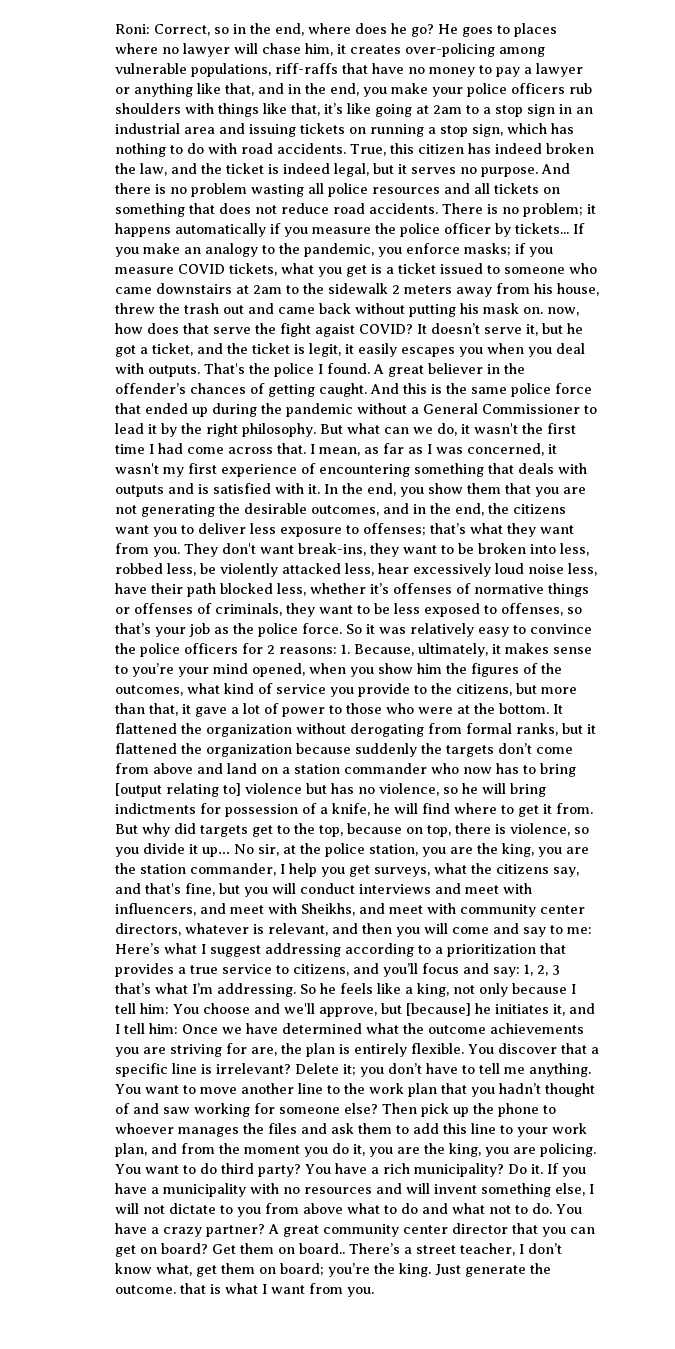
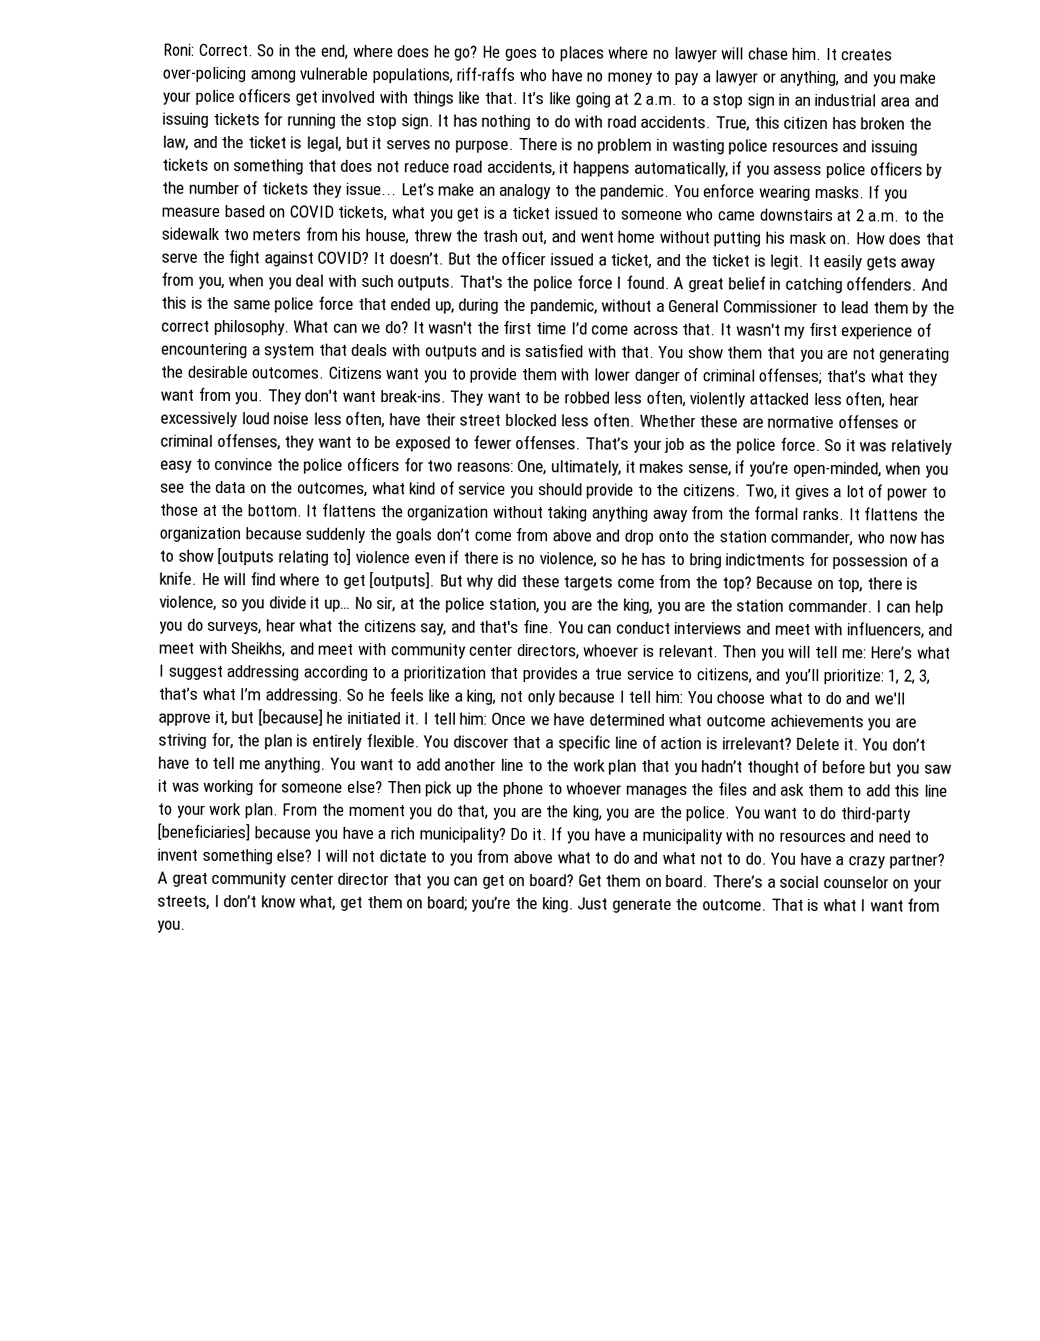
- Roni: Correct, so in the end, where does he go?
+ Roni: Correct. So in the end, where does he go?
- He goes to places where no lawyer will chase him, it creates over-policing among vulnerable populations, riff-raffs that have no money to pay a lawyer or anything like that, and in the end, you make your police officers rub shoulders with things like that, it’s like going at 2am to a stop sign in an industrial area and issuing tickets on running a stop sign, which has nothing to do with road accidents.
+ He goes to places where no lawyer will chase him. It creates over-policing among vulnerable populations, riff-raffs who have no money to pay a lawyer or anything, and you make your police officers get involved with things like that. It’s like going at 2 a.m. to a stop sign in an industrial area and issuing tickets for running the stop sign. It has nothing to do with road accidents.
- True, this citizen has indeed broken the law, and the ticket is indeed legal, but it serves no purpose.
+ True, this citizen has broken the law, and the ticket is legal, but it serves no purpose.
- And there is no problem wasting all police resources and all tickets on something that does not reduce road accidents. There is no problem; it happens automatically if you measure the police officer by tickets... If you make an analogy to the pandemic, you enforce masks; if you measure COVID tickets, what you get is a ticket issued to someone who came downstairs at 2am to the sidewalk 2 meters away from his house, threw the trash out and came back without putting his mask on. now, how does that serve the fight agaist COVID?
+ There is no problem in wasting police resources and issuing tickets on something that does not reduce road accidents, it happens automatically, if you assess police officers by the number of tickets they issue... Let’s make an analogy to the pandemic. You enforce wearing masks. If you measure based on COVID tickets, what you get is a ticket issued to someone who came downstairs at 2 a.m. to the sidewalk two meters from his house, threw the trash out, and went home without putting his mask on. How does that serve the fight against COVID?
- It doesn’t serve it, but he got a ticket, and the ticket is legit, it easily escapes you when you deal with outputs.
+ It doesn’t. But the officer issued a ticket, and the ticket is legit. It easily gets away from you, when you deal with such outputs.
- That's the police I found.
+ That's the police force I found.
- A great believer in the offender’s chances of getting caught.
+ A great belief in catching offenders.
- And this is the same police force that ended up during the pandemic without a General Commissioner to lead it by the right philosophy. But what can we do, it wasn't the first time I had come across that.
+ And this is the same police force that ended up, during the pandemic, without a General Commissioner to lead them by the correct philosophy. What can we do? It wasn't the first time I’d come across that.
- I mean, as far as I was concerned, it wasn't my first experience of encountering something that deals with outputs and is satisfied with it. In the end, you show them that you are not generating the desirable outcomes, and in the end, the citizens want you to deliver less exposure to offenses; that’s what they want from you.
+ It wasn't my first experience of encountering a system that deals with outputs and is satisfied with that. You show them that you are not generating the desirable outcomes. Citizens want you to provide them with lower danger of criminal offenses; that’s what they want from you.
- They don't want break-ins, they want to be broken into less, robbed less, be violently attacked less, hear excessively loud noise less, have their path blocked less, whether it’s offenses of normative things or offenses of criminals, they want to be less exposed to offenses, so that’s your job as the police force.
+ They don't want break-ins. They want to be robbed less often, violently attacked less often, hear excessively loud noise less often, have their street blocked less often. Whether these are normative offenses or criminal offenses, they want to be exposed to fewer offenses. That’s your job as the police force.
- So it was relatively easy to convince the police officers for 2 reasons: 1. Because, ultimately, it makes sense to you’re your mind opened, when you show him the figures of the outcomes, what kind of service you provide to the citizens, but more than that, it gave a lot of power to those who were at the bottom.
+ So it was relatively easy to convince the police officers for two reasons: One, ultimately, it makes sense, if you’re open-minded, when you see the data on the outcomes, what kind of service you should provide to the citizens. Two, it gives a lot of power to those at the bottom.
- It flattened the organization without derogating from formal ranks, but it flattened the organization because suddenly the targets don’t come from above and land on a station commander who now has to bring [output relating to] violence but has no violence, so he will bring indictments for possession of a knife, he will find where to get it from.
+ It flattens the organization without taking anything away from the formal ranks. It flattens the organization because suddenly the goals don’t come from above and drop onto the station commander, who now has to show [outputs relating to] violence even if there is no violence, so he has to bring indictments for possession of a knife. He will find where to get [outputs].
- But why did targets get to the top, because on top, there is violence, so you divide it up…
+ But why did these targets come from the top? Because on top, there is violence, so you divide it up…
- No sir, at the police station, you are the king, you are the station commander, I help you get surveys, what the citizens say, and that's fine, but you will conduct interviews and meet with influencers, and meet with Sheikhs, and meet with community center directors, whatever is relevant, and then you will come and say to me:
+ No sir, at the police station, you are the king, you are the station commander. I can help you do surveys, hear what the citizens say, and that's fine. You can conduct interviews and meet with influencers, and meet with Sheikhs, and meet with community center directors, whoever is relevant. Then you will tell me:
- Here’s what I suggest addressing according to a prioritization that provides a true service to citizens, and you’ll focus and say:
+ Here’s what I suggest addressing according to a prioritization that provides a true service to citizens, and you’ll prioritize:
- 1, 2, 3 that’s what I’m addressing.
+ 1, 2, 3, that’s what I’m addressing.
- So he feels like a king, not only because I tell him: You choose and we'll approve, but [because] he initiates it, and I tell him: Once we have determined what the outcome achievements you are striving for are, the plan is entirely flexible.
+ So he feels like a king, not only because I tell him: You choose what to do and we'll approve it, but [because] he initiated it. I tell him: Once we have determined what outcome achievements you are striving for, the plan is entirely flexible.
- You discover that a specific line is irrelevant?
+ You discover that a specific line of action is irrelevant?
- Delete it; you don’t have to tell me anything.
+ Delete it. You don’t have to tell me anything.
- You want to move another line to the work plan that you hadn’t thought of and saw working for someone else?
+ You want to add another line to the work plan that you hadn’t thought of before but you saw it was working for someone else?
- Then pick up the phone to whoever manages the files and ask them to add this line to your work plan, and from the moment you do it, you are the king, you are policing.
+ Then pick up the phone to whoever manages the files and ask them to add this line to your work plan. From the moment you do that, you are the king, you are the police.
- You want to do third party? You have a rich municipality?
+ You want to do third-party [beneficiaries] because you have a rich municipality?
- If you have a municipality with no resources and will invent something else, I will not dictate to you from above what to do and what not to do.
+ If you have a municipality with no resources and need to invent something else? I will not dictate to you from above what to do and what not to do.
- Get them on board..
+ Get them on board.
- There’s a street teacher, I don’t know what, get them on board; you’re the king.
+ There’s a social counselor on your streets, I don’t know what, get them on board; you’re the king.
- Just generate the outcome. that is what I want from you.
+ Just generate the outcome. That is what I want from you.

